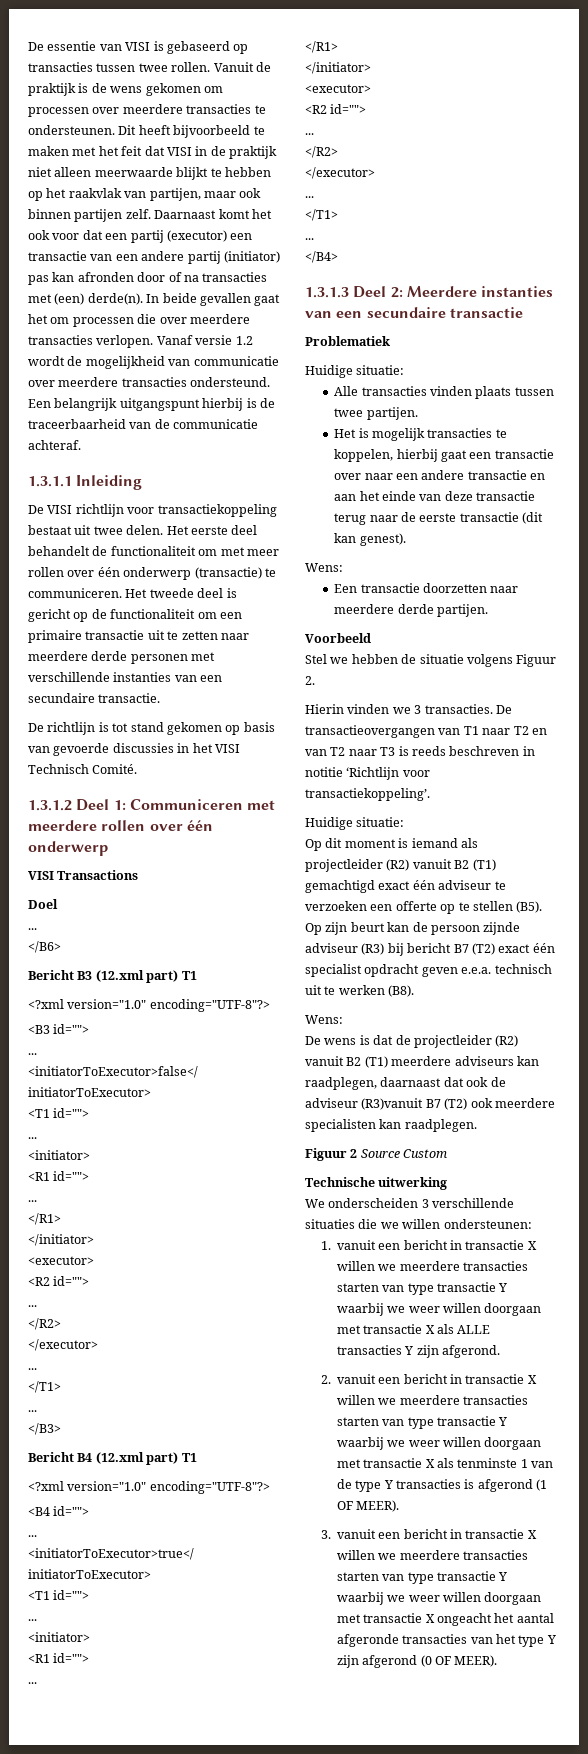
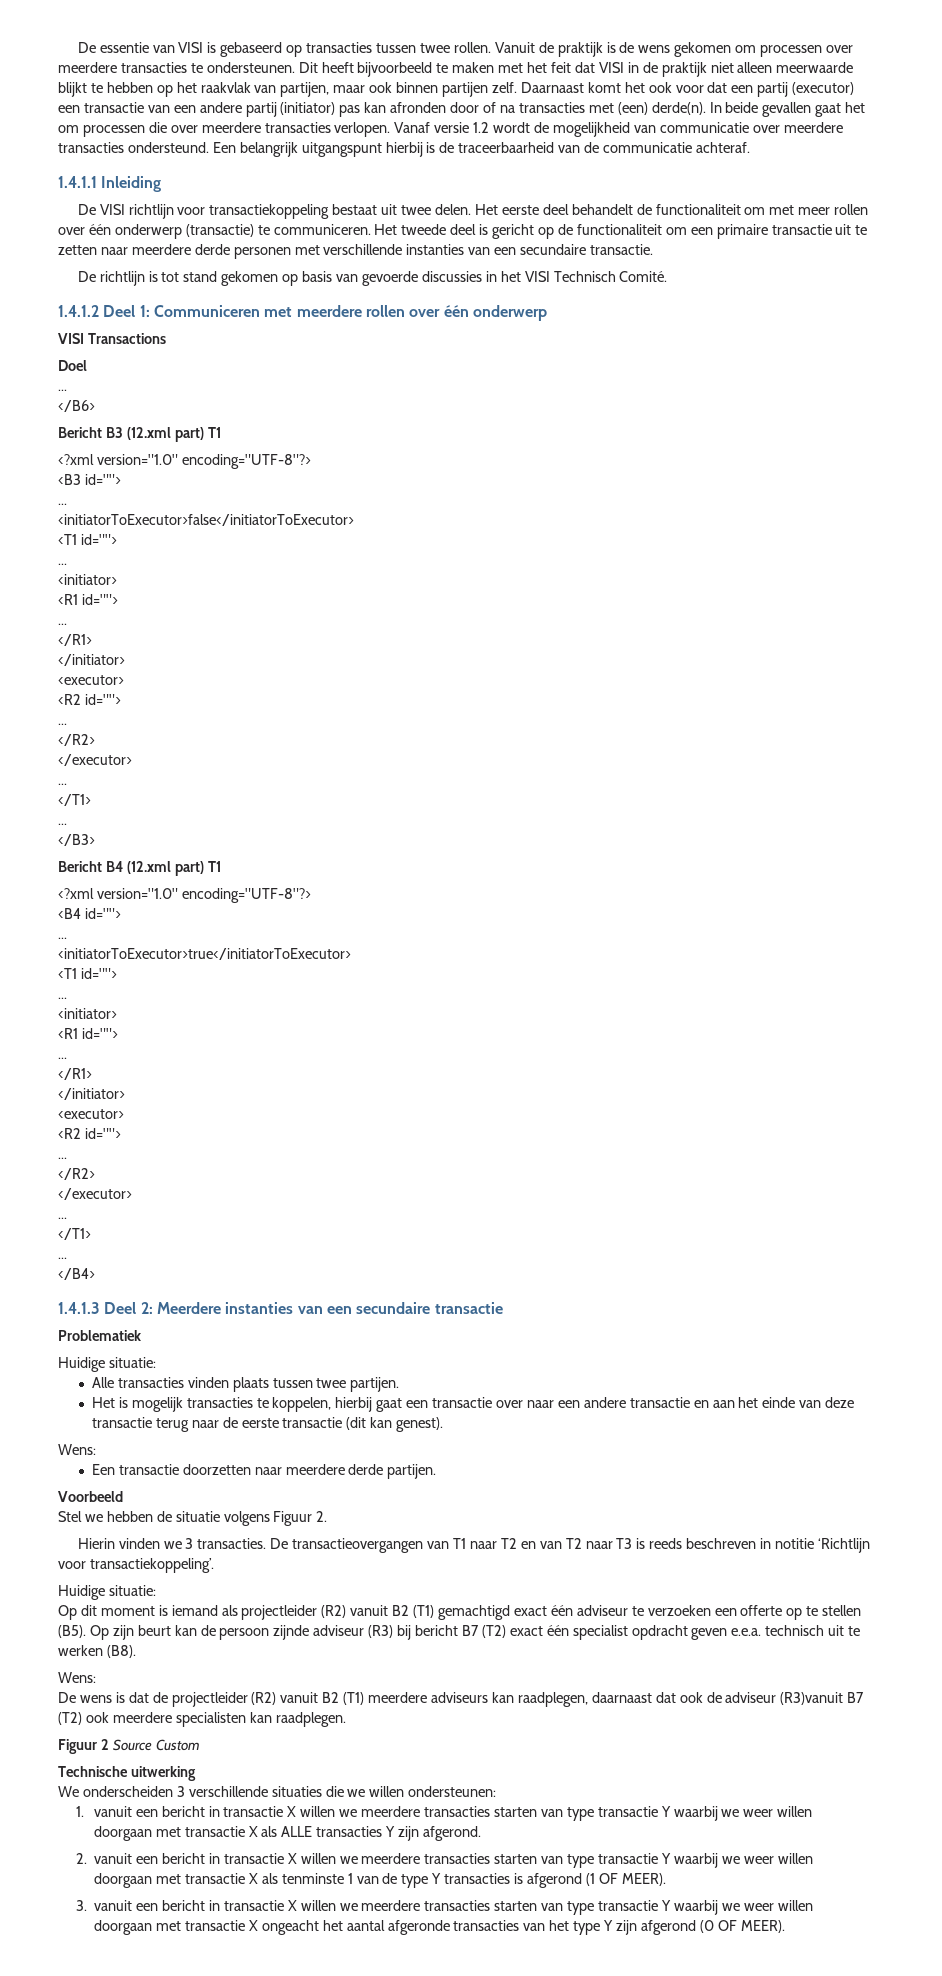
- 1.3.1.1 Inleiding
+ 1.4.1.1 Inleiding
- 1.3.1.2 Deel 1: Communiceren met meerdere rollen over één onderwerp
+ 1.4.1.2 Deel 1: Communiceren met meerdere rollen over één onderwerp
- 1.3.1.3 Deel 2: Meerdere instanties van een secundaire transactie
+ 1.4.1.3 Deel 2: Meerdere instanties van een secundaire transactie

